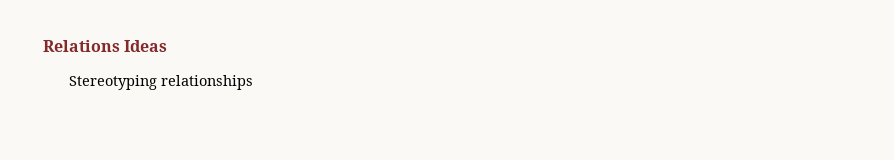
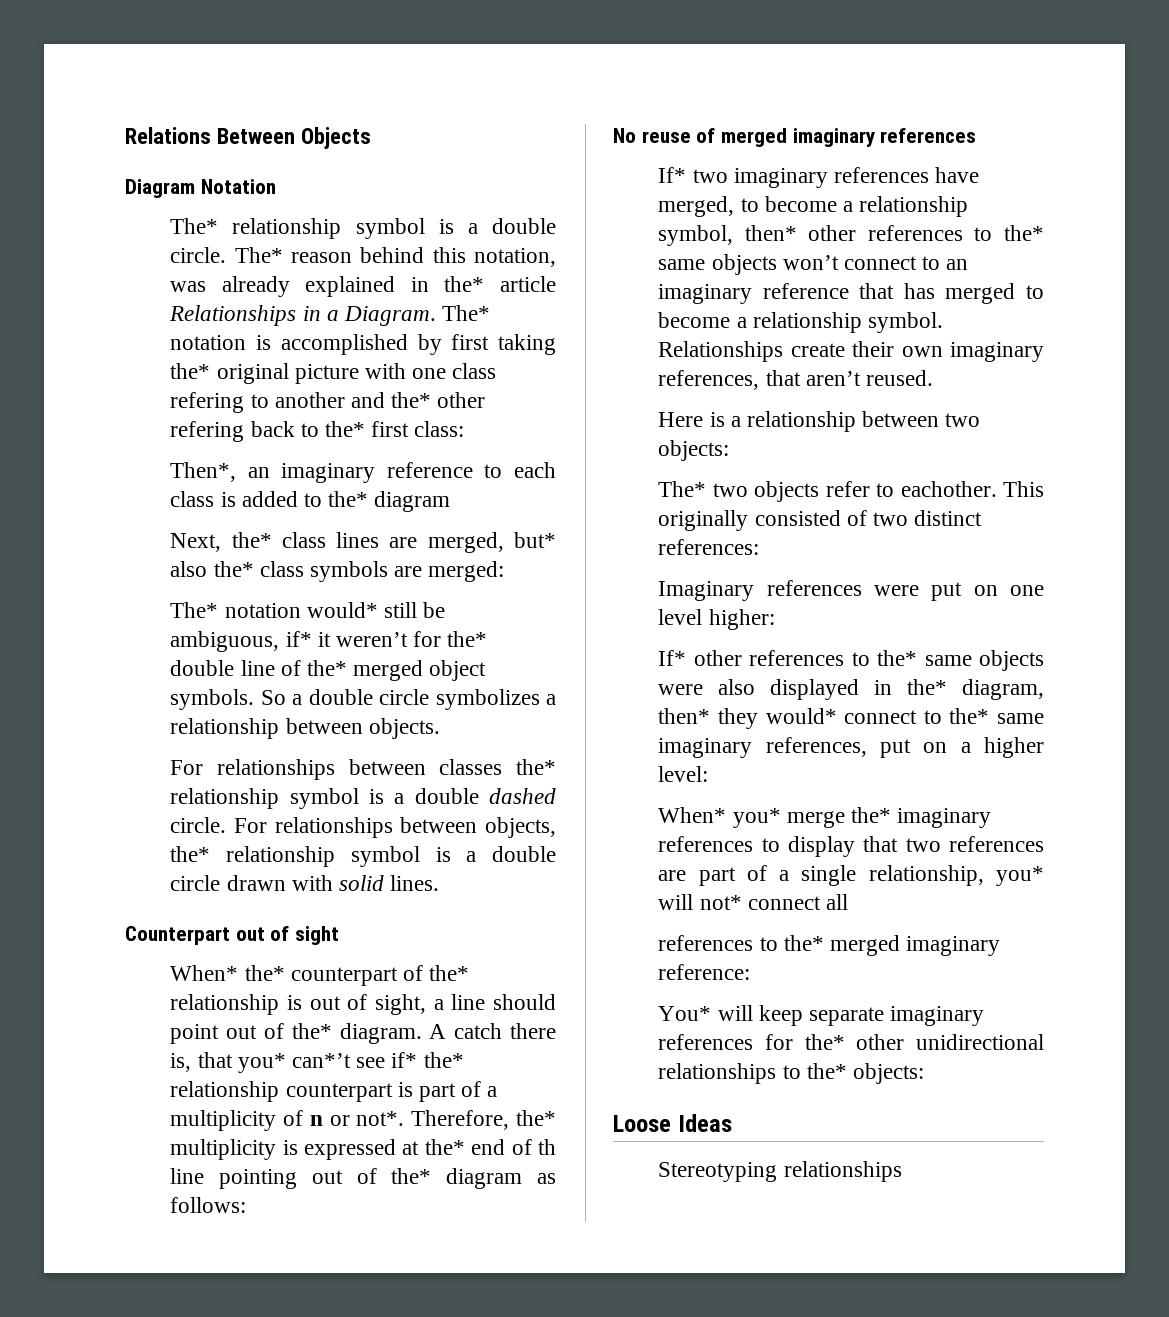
- Relations Ideas
+ Relations Between Objects
+ Diagram Notation
+ The* relationship symbol is a double circle. The* reason behind this notation, was already explained in the* article Relationships in a Diagram. The* notation is accomplished by first taking the* original picture with one class refering to another and the* other refering back to the* first class:
+ Then*, an imaginary reference to each class is added to the* diagram
+ Next, the* class lines are merged, but* also the* class symbols are merged:
+ The* notation would* still be ambiguous, if* it weren’t for the* double line of the* merged object symbols. So a double circle symbolizes a relationship between objects.
+ For relationships between classes the* relationship symbol is a double dashed circle. For relationships between objects, the* relationship symbol is a double circle drawn with solid lines.
+ Counterpart out of sight
+ When* the* counterpart of the* relationship is out of sight, a line should point out of the* diagram. A catch there is, that you* can*’t see if* the* relationship counterpart is part of a multiplicity of n or not*. Therefore, the* multiplicity is expressed at the* end of th line pointing out of the* diagram as follows:
+ No reuse of merged imaginary references
+ If* two imaginary references have merged, to become a relationship symbol, then* other references to the* same objects won’t connect to an imaginary reference that has merged to become a relationship symbol. Relationships create their own imaginary references, that aren’t reused.
+ Here is a relationship between two objects:
+ The* two objects refer to eachother. This originally consisted of two distinct references:
+ Imaginary references were put on one level higher:
+ If* other references to the* same objects were also displayed in the* diagram, then* they would* connect to the* same imaginary references, put on a higher level:
+ When* you* merge the* imaginary references to display that two references are part of a single relationship, you* will not* connect all
+ references to the* merged imaginary reference:
+ You* will keep separate imaginary references for the* other unidirectional relationships to the* objects:
+ Loose Ideas

